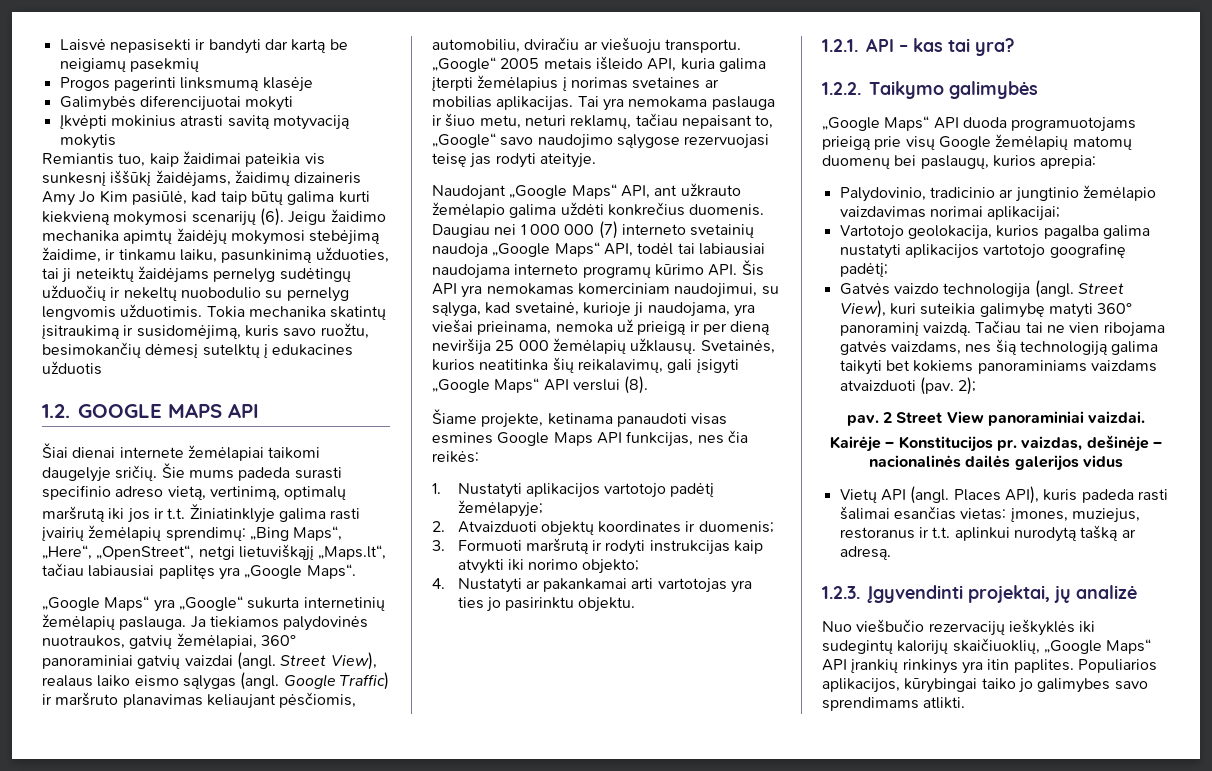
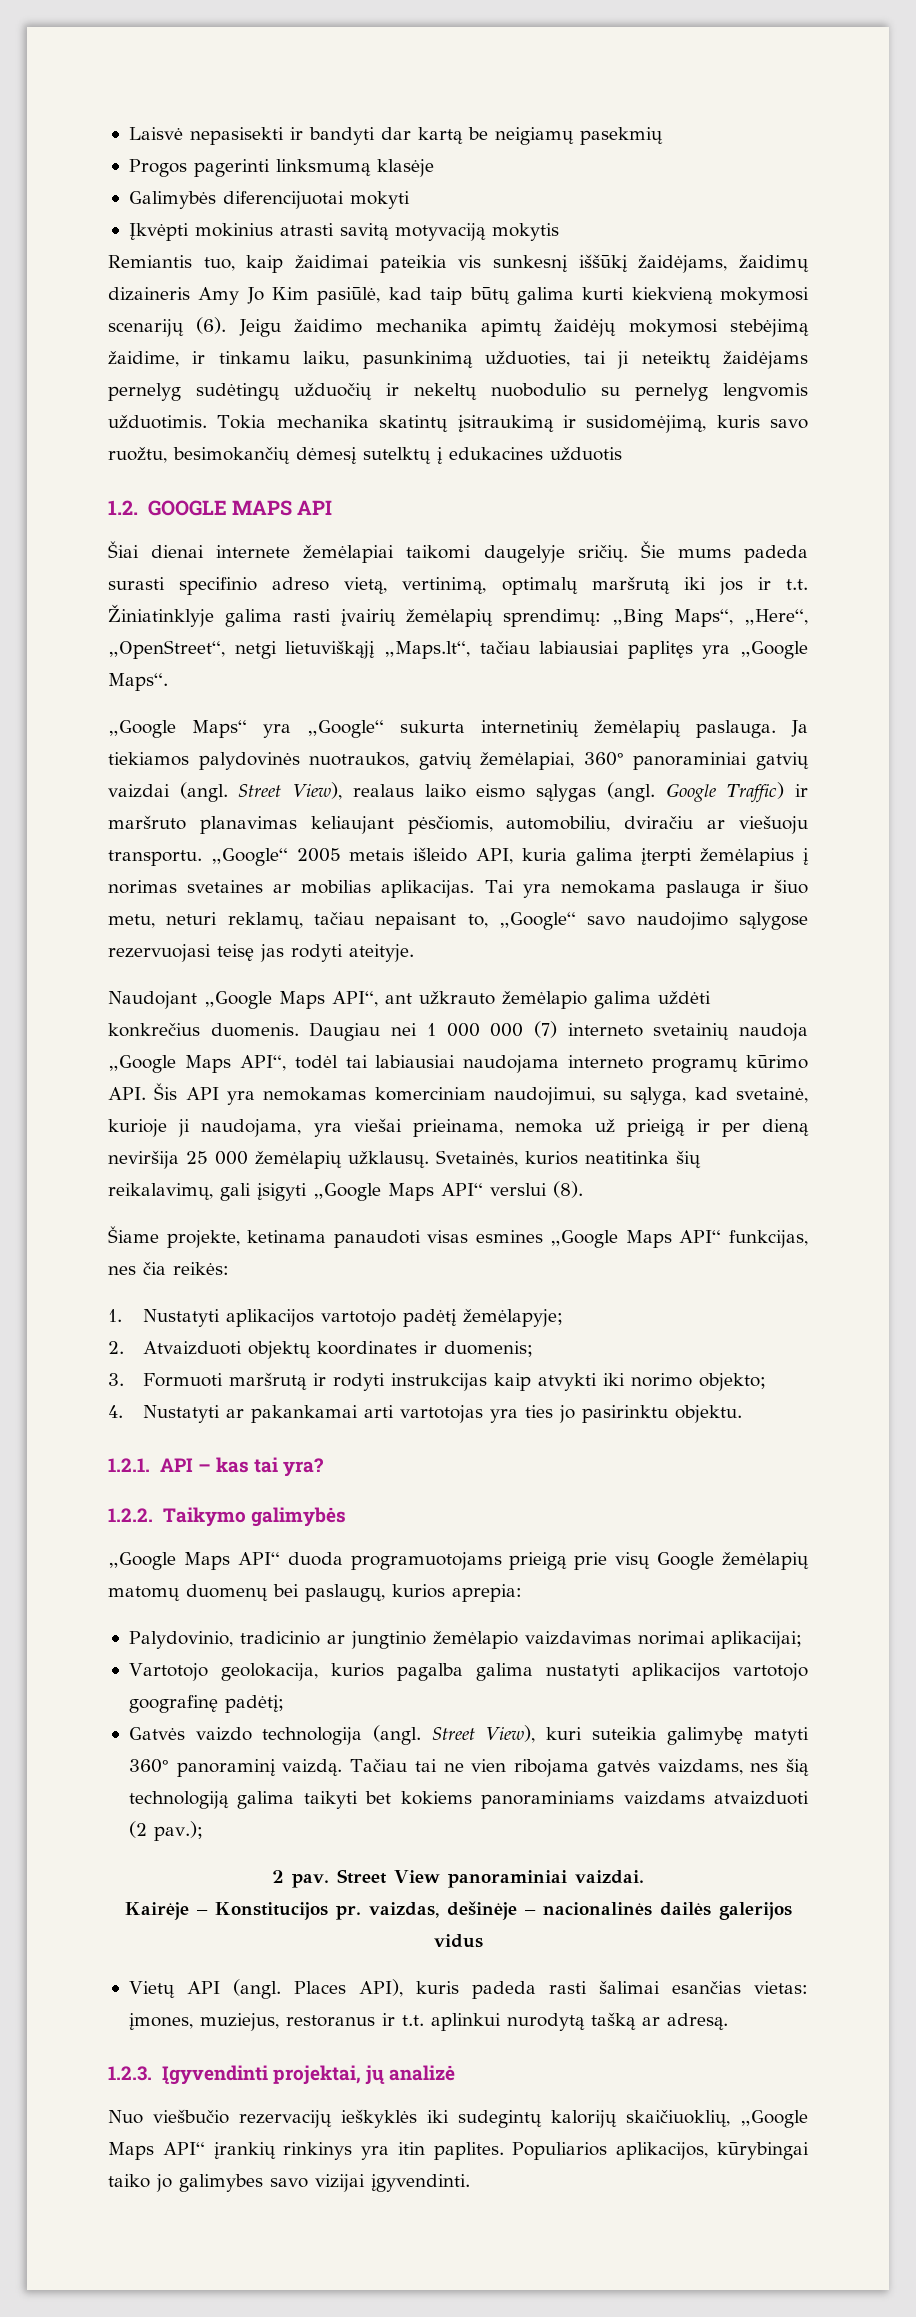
- Naudojant „Google Maps“ API, ant užkrauto žemėlapio galima uždėti konkrečius duomenis.
+ Naudojant „Google Maps API“, ant užkrauto žemėlapio galima uždėti konkrečius duomenis.
- Daugiau nei 1 000 000 (7) interneto svetainių naudoja „Google Maps“ API, todėl tai labiausiai naudojama interneto programų kūrimo API. Šis API yra nemokamas komerciniam naudojimui, su sąlyga, kad svetainė, kurioje ji naudojama, yra viešai prieinama, nemoka už prieigą ir per dieną neviršija 25 000 žemėlapių užklausų.
+ Daugiau nei 1 000 000 (7) interneto svetainių naudoja „Google Maps API“, todėl tai labiausiai naudojama interneto programų kūrimo API. Šis API yra nemokamas komerciniam naudojimui, su sąlyga, kad svetainė, kurioje ji naudojama, yra viešai prieinama, nemoka už prieigą ir per dieną neviršija 25 000 žemėlapių užklausų.
- Svetainės, kurios neatitinka šių reikalavimų, gali įsigyti „Google Maps“ API verslui (8).
+ Svetainės, kurios neatitinka šių reikalavimų, gali įsigyti „Google Maps API“ verslui (8).
- Šiame projekte, ketinama panaudoti visas esmines Google Maps API funkcijas, nes čia reikės:
+ Šiame projekte, ketinama panaudoti visas esmines „Google Maps API“ funkcijas, nes čia reikės:
- „Google Maps“ API duoda programuotojams prieigą prie visų Google žemėlapių matomų duomenų bei paslaugų, kurios aprepia:
+ „Google Maps API“ duoda programuotojams prieigą prie visų Google žemėlapių matomų duomenų bei paslaugų, kurios aprepia:
- Tačiau tai ne vien ribojama gatvės vaizdams, nes šią technologiją galima taikyti bet kokiems panoraminiams vaizdams atvaizduoti (pav. 2);
- pav. 2 Street View panoraminiai vaizdai.
+ Tačiau tai ne vien ribojama gatvės vaizdams, nes šią technologiją galima taikyti bet kokiems panoraminiams vaizdams atvaizduoti (2 pav.);
+ 2 pav. Street View panoraminiai vaizdai.
- Nuo viešbučio rezervacijų ieškyklės iki sudegintų kalorijų skaičiuoklių, „Google Maps“ API įrankių rinkinys yra itin paplites.
+ Nuo viešbučio rezervacijų ieškyklės iki sudegintų kalorijų skaičiuoklių, „Google Maps API“ įrankių rinkinys yra itin paplites.
- Populiarios aplikacijos, kūrybingai taiko jo galimybes savo sprendimams atlikti.
+ Populiarios aplikacijos, kūrybingai taiko jo galimybes savo vizijai įgyvendinti.

